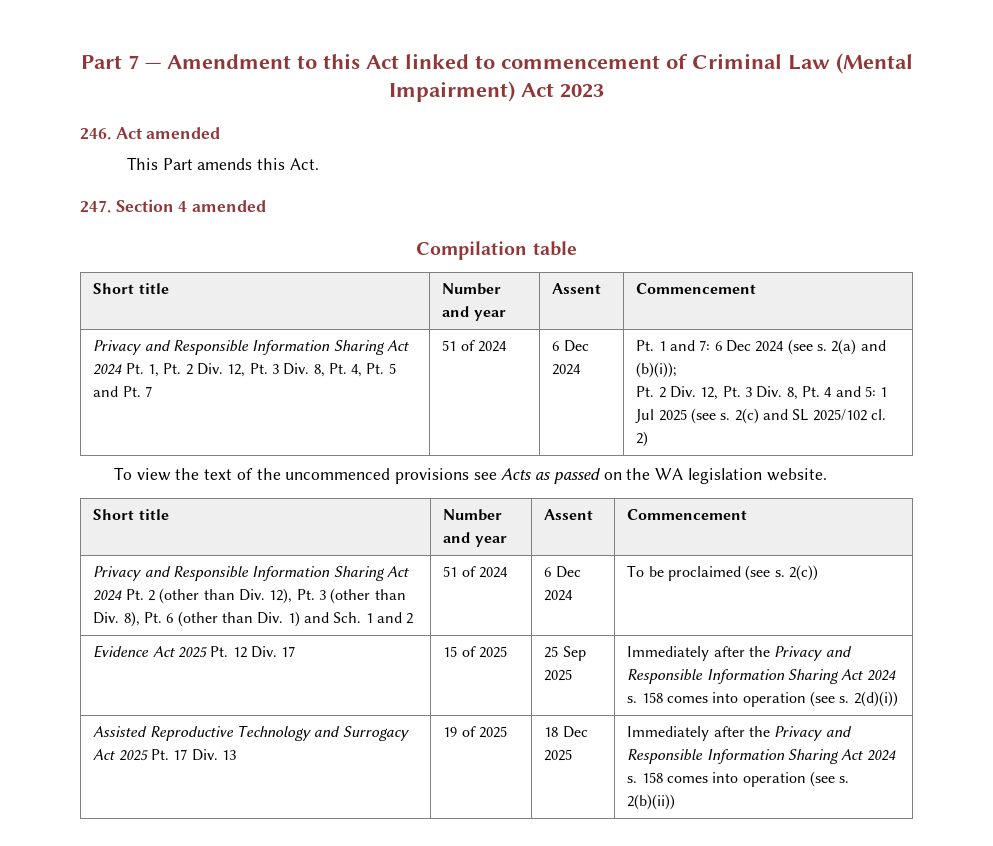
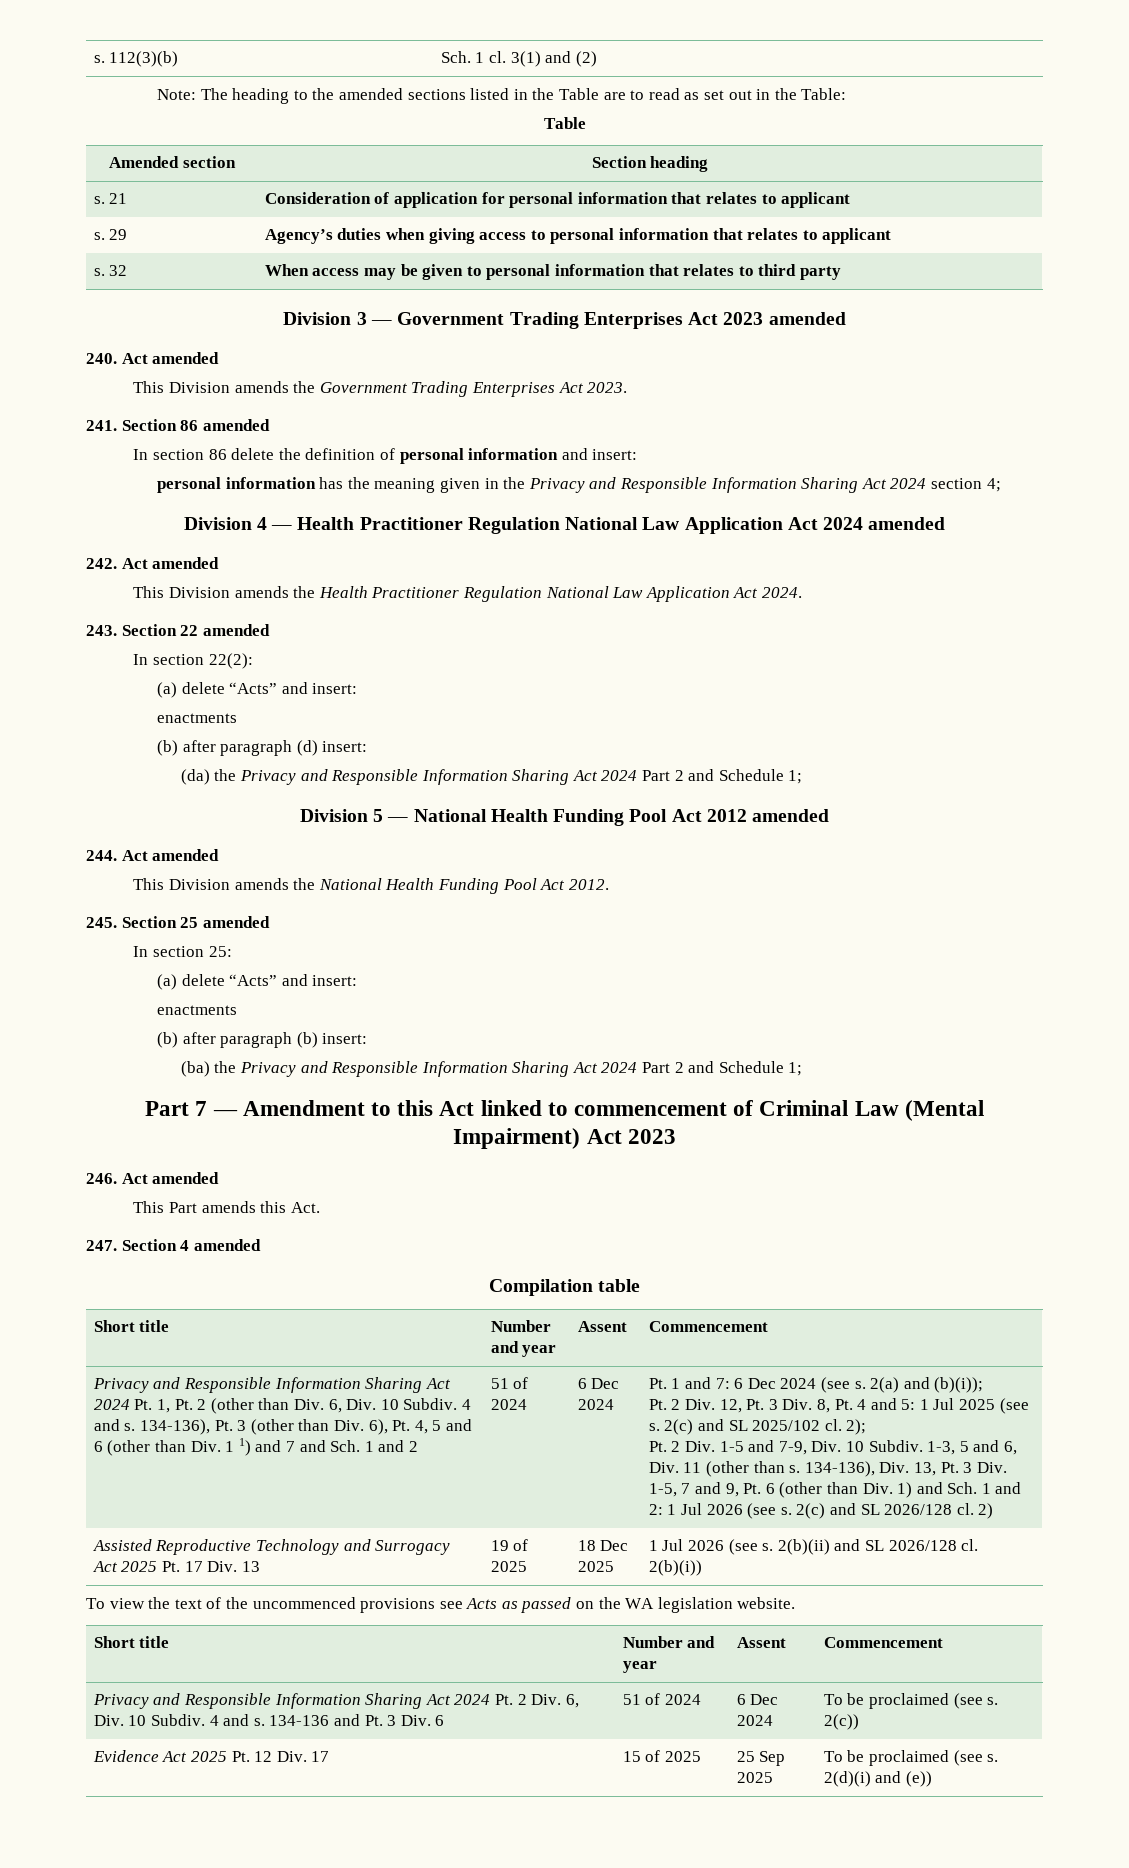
+ s. 112(3)(b) | Sch. 1 cl. 3(1) and (2)
+ Note: The heading to the amended sections listed in the Table are to read as set out in the Table:
+ Table
+ Amended section | Section heading
+ s. 21 | Consideration of application for personal information that relates to applicant
+ s. 29 | Agency’s duties when giving access to personal information that relates to applicant
+ s. 32 | When access may be given to personal information that relates to third party
+ Division 3 — Government Trading Enterprises Act 2023 amended
+ 240. Act amended
+ This Division amends the Government Trading Enterprises Act 2023.
+ 241. Section 86 amended
+ In section 86 delete the definition of personal information and insert:
+ personal information has the meaning given in the Privacy and Responsible Information Sharing Act 2024 section 4;
+ Division 4 — Health Practitioner Regulation National Law Application Act 2024 amended
+ 242. Act amended
+ This Division amends the Health Practitioner Regulation National Law Application Act 2024.
+ 243. Section 22 amended
+ In section 22(2):
+ (a) delete “Acts” and insert:
+ enactments
+ (b) after paragraph (d) insert:
+ (da) the Privacy and Responsible Information Sharing Act 2024 Part 2 and Schedule 1;
+ Division 5 — National Health Funding Pool Act 2012 amended
+ 244. Act amended
+ This Division amends the National Health Funding Pool Act 2012.
+ 245. Section 25 amended
+ In section 25:
+ (a) delete “Acts” and insert:
+ enactments
+ (b) after paragraph (b) insert:
+ (ba) the Privacy and Responsible Information Sharing Act 2024 Part 2 and Schedule 1;
- Privacy and Responsible Information Sharing Act 2024 Pt. 1, Pt. 2 Div. 12, Pt. 3 Div. 8, Pt. 4, Pt. 5 and Pt. 7
+ Privacy and Responsible Information Sharing Act 2024 Pt. 1, Pt. 2 (other than Div. 6, Div. 10 Subdiv. 4 and s. 134-136), Pt. 3 (other than Div. 6), Pt. 4, 5 and 6 (other than Div. 1 1) and 7 and Sch. 1 and 2
- 2)
+ 2);
+ Pt. 2 Div. 1-5 and 7-9, Div. 10 Subdiv. 1-3, 5 and 6, Div. 11 (other than s. 134-136), Div. 13, Pt. 3 Div. 1-5, 7 and 9, Pt. 6 (other than Div. 1) and Sch. 1 and 2: 1 Jul 2026 (see s. 2(c) and SL 2026/128 cl. 2)
+ Assisted Reproductive Technology and Surrogacy Act 2025 Pt. 17 Div. 13 | 19 of 2025 | 18 Dec 2025 | 1 Jul 2026 (see s. 2(b)(ii) and SL 2026/128 cl. 2(b)(i))
- Privacy and Responsible Information Sharing Act 2024 Pt. 2 (other than Div. 12), Pt. 3 (other than Div. 8), Pt. 6 (other than Div. 1) and Sch. 1 and 2
+ Privacy and Responsible Information Sharing Act 2024 Pt. 2 Div. 6, Div. 10 Subdiv. 4 and s. 134-136 and Pt. 3 Div. 6
- Evidence Act 2025 Pt. 12 Div. 17 | 15 of 2025 | 25 Sep 2025 | Immediately after the Privacy and Responsible Information Sharing Act 2024 s. 158 comes into operation (see s. 2(d)(i))
- Assisted Reproductive Technology and Surrogacy Act 2025 Pt. 17 Div. 13 | 19 of 2025 | 18 Dec 2025 | Immediately after the Privacy and Responsible Information Sharing Act 2024 s. 158 comes into operation (see s. 2(b)(ii))
+ Evidence Act 2025 Pt. 12 Div. 17 | 15 of 2025 | 25 Sep 2025 | To be proclaimed (see s. 2(d)(i) and (e))

